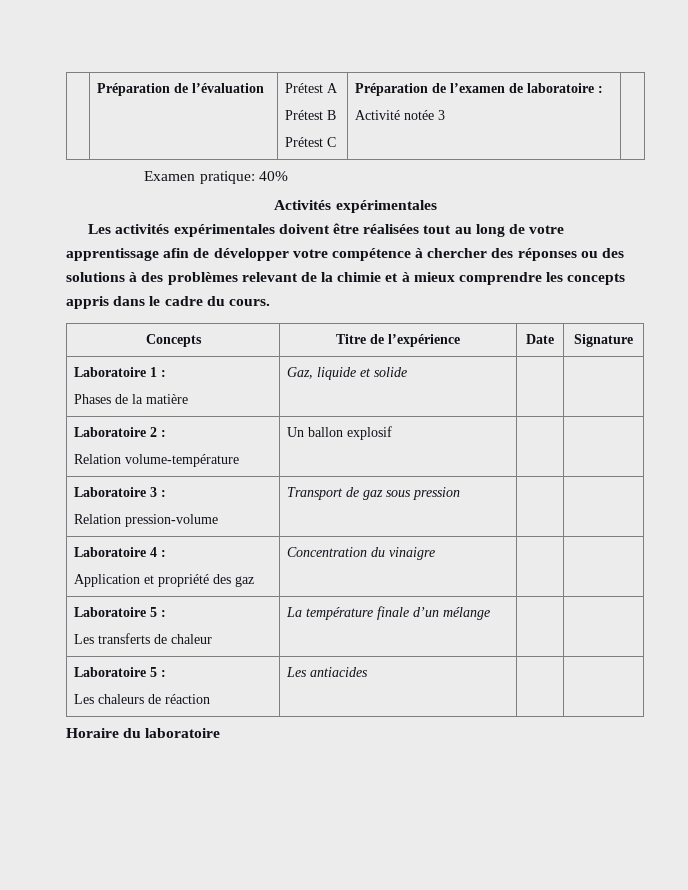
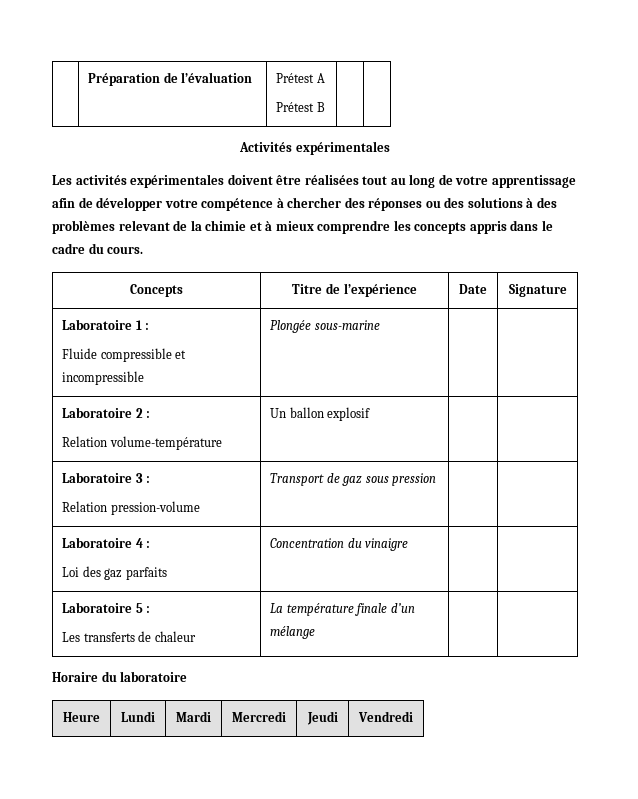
  | Préparation de l’évaluation | Prétest A
- Prétest B
- Prétest C | Préparation de l’examen de laboratoire :
- Activité notée 3 |
- Examen pratique: 40%
+ Prétest B | |
  Laboratoire 1 :
- Phases de la matière | Gaz, liquide et solide | |
+ Fluide compressible et incompressible | Plongée sous-marine | |
  Laboratoire 4 :
- Application et propriété des gaz | Concentration du vinaigre | |
+ Loi des gaz parfaits | Concentration du vinaigre | |
  Laboratoire 5 :
  Les transferts de chaleur | La température finale d’un mélange | |
- Laboratoire 5 :
- Les chaleurs de réaction | Les antiacides | |
  Horaire du laboratoire
+ Heure | Lundi | Mardi | Mercredi | Jeudi | Vendredi

